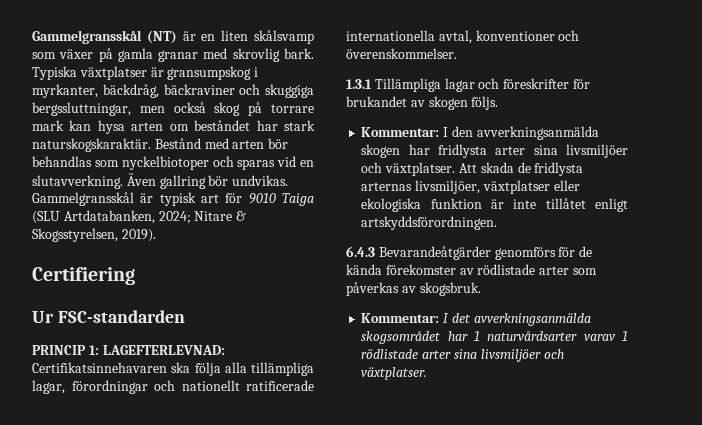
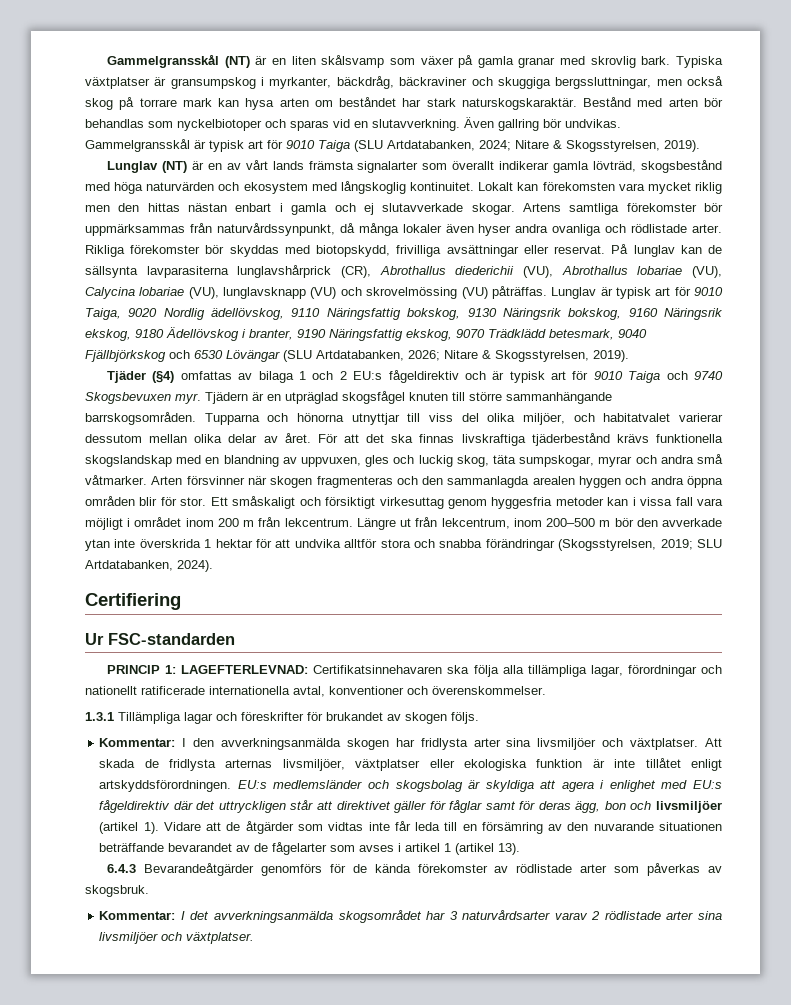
+ Lunglav (NT) är en av vårt lands främsta signalarter som överallt indikerar gamla lövträd, skogsbestånd med höga naturvärden och ekosystem med långskoglig kontinuitet. Lokalt kan förekomsten vara mycket riklig men den hittas nästan enbart i gamla och ej slutavverkade skogar. Artens samtliga förekomster bör uppmärksammas från naturvårdssynpunkt, då många lokaler även hyser andra ovanliga och rödlistade arter. Rikliga förekomster bör skyddas med biotopskydd, frivilliga avsättningar eller reservat. På lunglav kan de sällsynta lavparasiterna lunglavshårprick (CR), Abrothallus diederichii (VU), Abrothallus lobariae (VU), Calycina lobariae (VU), lunglavsknapp (VU) och skrovelmössing (VU) påträffas. Lunglav är typisk art för 9010 Taiga, 9020 Nordlig ädellövskog, 9110 Näringsfattig bokskog, 9130 Näringsrik bokskog, 9160 Näringsrik ekskog, 9180 Ädellövskog i branter, 9190 Näringsfattig ekskog, 9070 Trädklädd betesmark, 9040 Fjällbjörkskog och 6530 Lövängar (SLU Artdatabanken, 2026; Nitare & Skogsstyrelsen, 2019).
+ Tjäder (§4) omfattas av bilaga 1 och 2 EU:s fågeldirektiv och är typisk art för 9010 Taiga och 9740 Skogsbevuxen myr. Tjädern är en utpräglad skogsfågel knuten till större sammanhängande barrskogsområden. Tupparna och hönorna utnyttjar till viss del olika miljöer, och habitatvalet varierar dessutom mellan olika delar av året. För att det ska finnas livskraftiga tjäderbestånd krävs funktionella skogslandskap med en blandning av uppvuxen, gles och luckig skog, täta sumpskogar, myrar och andra små våtmarker. Arten försvinner när skogen fragmenteras och den sammanlagda arealen hyggen och andra öppna områden blir för stor. Ett småskaligt och försiktigt virkesuttag genom hyggesfria metoder kan i vissa fall vara möjligt i området inom 200 m från lekcentrum. Längre ut från lekcentrum, inom 200–500 m bör den avverkade ytan inte överskrida 1 hektar för att undvika alltför stora och snabba förändringar (Skogsstyrelsen, 2019; SLU Artdatabanken, 2024).
+ EU:s medlemsländer och skogsbolag är skyldiga att agera i enlighet med EU:s fågeldirektiv där det uttryckligen står att direktivet gäller för fåglar samt för deras ägg, bon och livsmiljöer (artikel 1). Vidare att de åtgärder som vidtas inte får leda till en försämring av den nuvarande situationen beträffande bevarandet av de fågelarter som avses i artikel 1 (artikel 13).
- Kommentar: I det avverkningsanmälda skogsområdet har 1 naturvårdsarter varav 1 rödlistade arter sina livsmiljöer och växtplatser.
+ Kommentar: I det avverkningsanmälda skogsområdet har 3 naturvårdsarter varav 2 rödlistade arter sina livsmiljöer och växtplatser.

